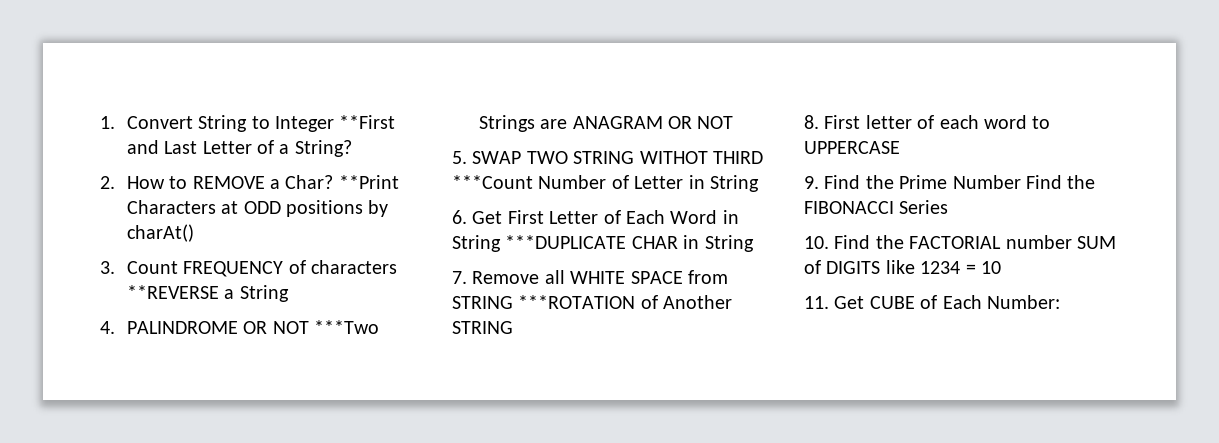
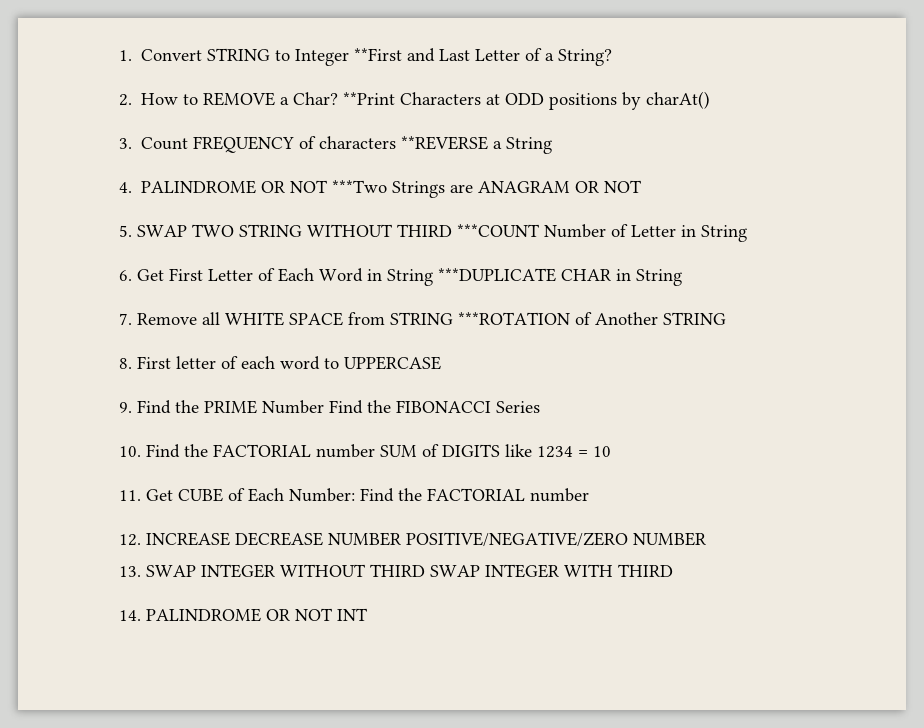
- 1. Convert String to Integer **First and Last Letter of a String?
+ 1. Convert STRING to Integer **First and Last Letter of a String?
- 5. SWAP TWO STRING WITHOT THIRD ***Count Number of Letter in String
+ 5. SWAP TWO STRING WITHOUT THIRD ***COUNT Number of Letter in String
- 9. Find the Prime Number Find the FIBONACCI Series
+ 9. Find the PRIME Number Find the FIBONACCI Series
- 11. Get CUBE of Each Number:
+ 11. Get CUBE of Each Number: Find the FACTORIAL number
+ 12. INCREASE DECREASE NUMBER POSITIVE/NEGATIVE/ZERO NUMBER
+ 13. SWAP INTEGER WITHOUT THIRD SWAP INTEGER WITH THIRD
+ 14. PALINDROME OR NOT INT

